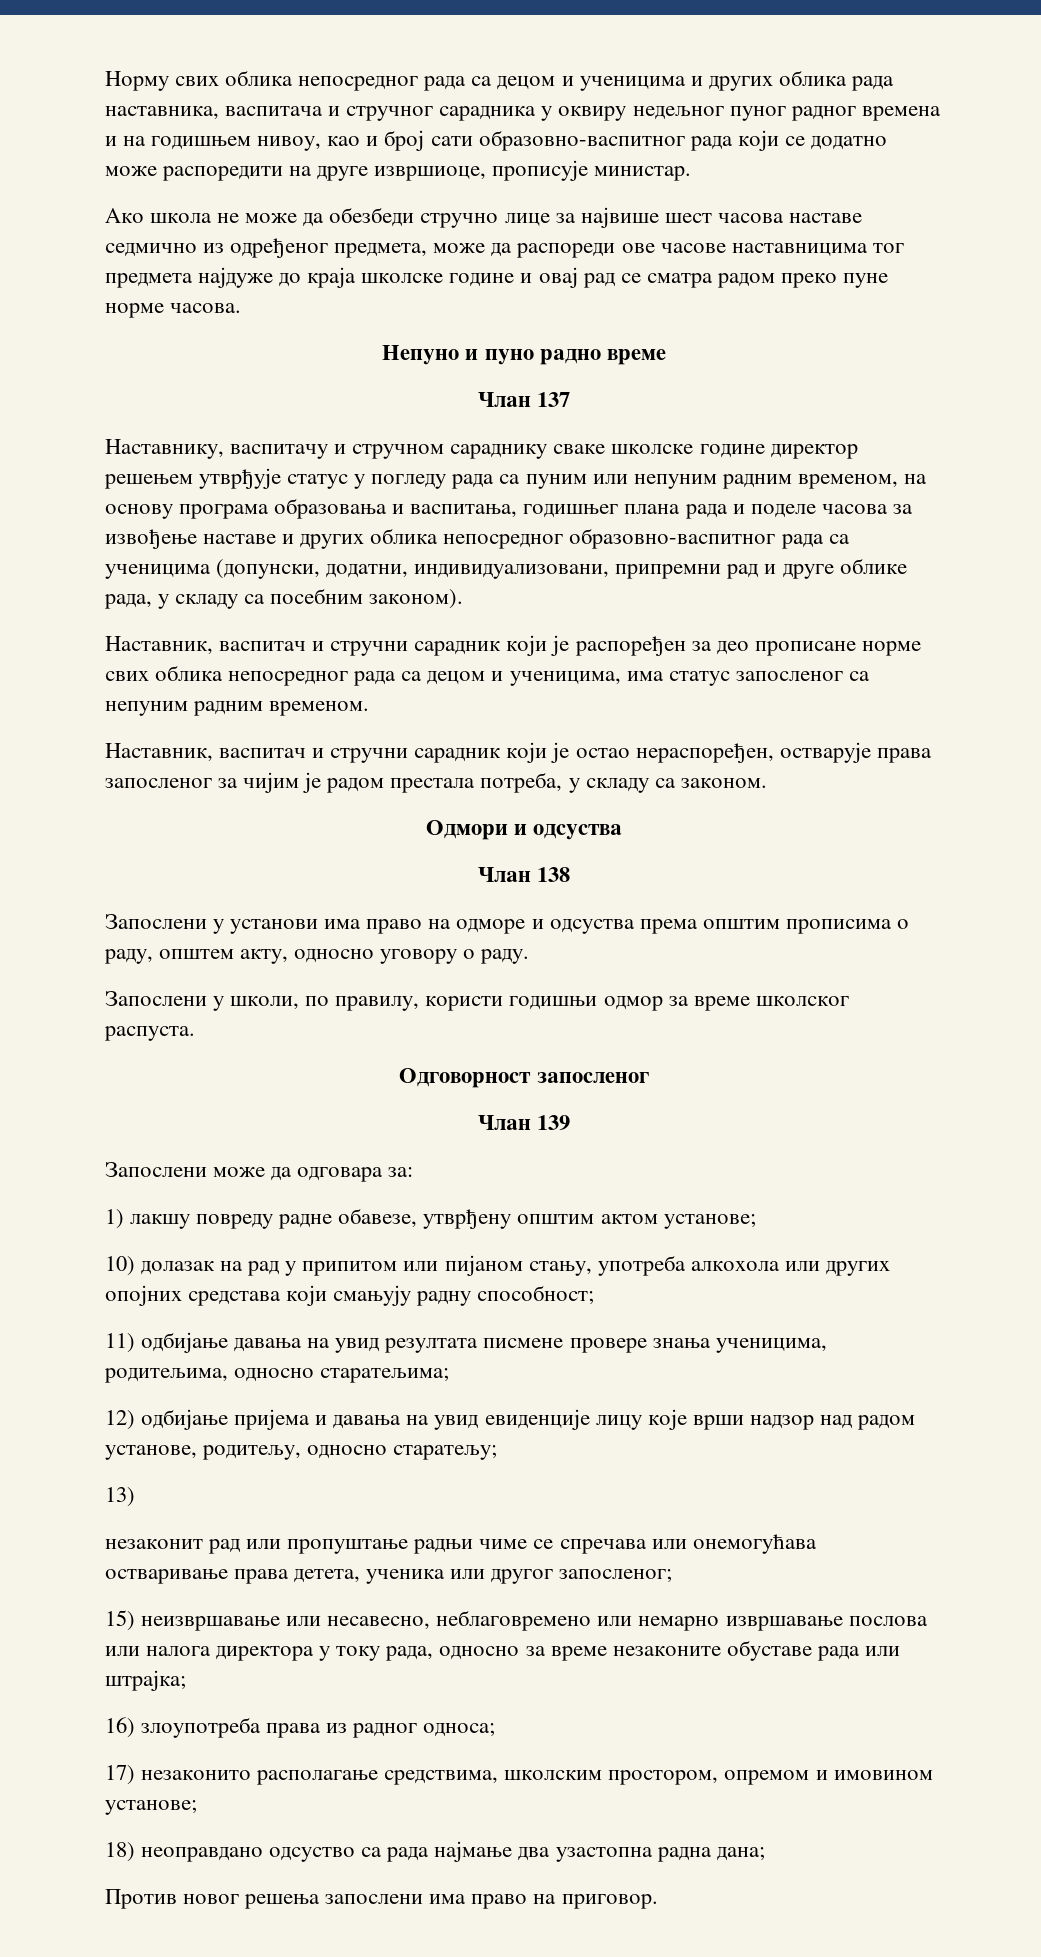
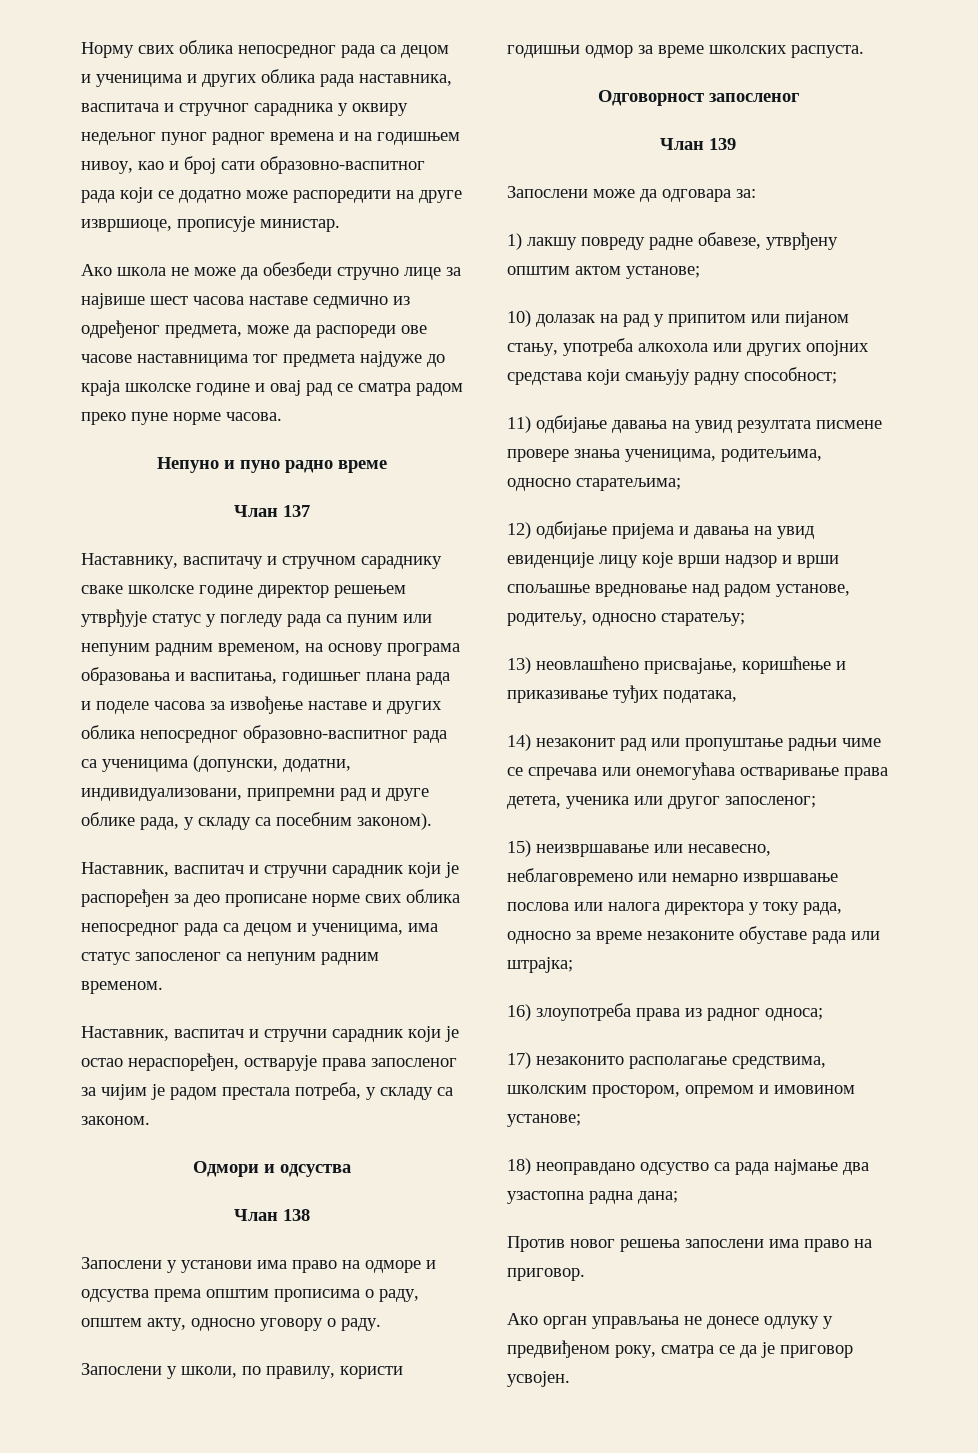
- Запослени у школи, по правилу, користи годишњи одмор за време школског распуста.
+ Запослени у школи, по правилу, користи годишњи одмор за време школских распуста.
- 12) одбијање пријема и давања на увид евиденције лицу које врши надзор над радом установе, родитељу, односно старатељу;
+ 12) одбијање пријема и давања на увид евиденције лицу које врши надзор и врши спољашње вредновање над радом установе, родитељу, односно старатељу;
- 13)
- незаконит рад или пропуштање радњи чиме се спречава или онемогућава остваривање права детета, ученика или другог запосленог;
+ 13) неовлашћено присвајање, коришћење и приказивање туђих података,
+ 14) незаконит рад или пропуштање радњи чиме се спречава или онемогућава остваривање права детета, ученика или другог запосленог;
+ Ако орган управљања не донесе одлуку у предвиђеном року, сматра се да је приговор усвојен.

